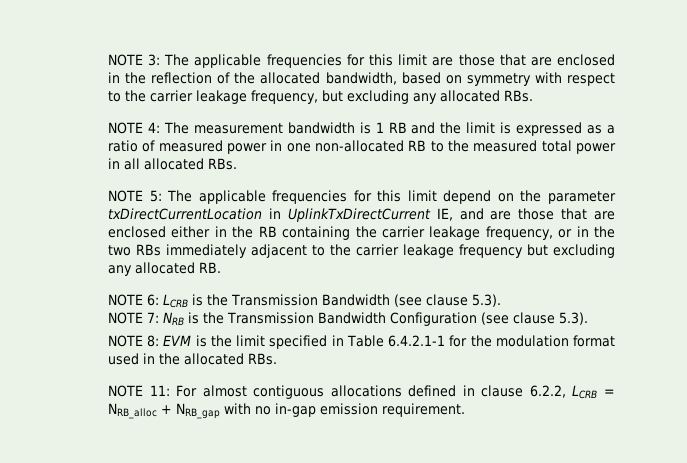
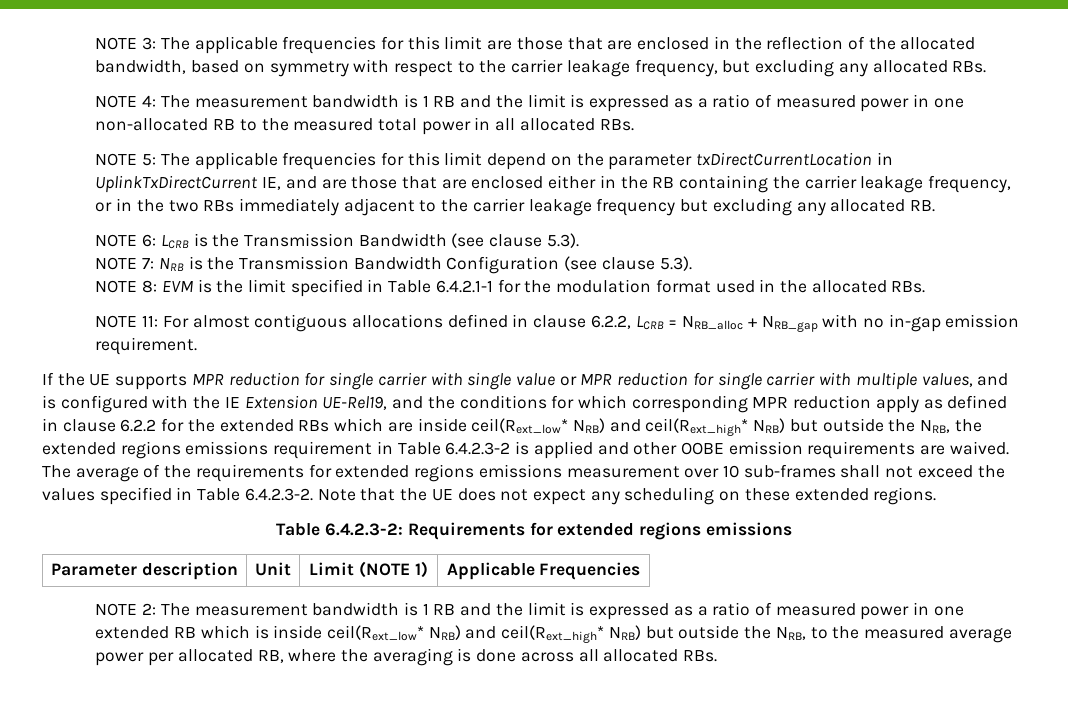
+ If the UE supports MPR reduction for single carrier with single value or MPR reduction for single carrier with multiple values, and is configured with the IE Extension UE-Rel19, and the conditions for which corresponding MPR reduction apply as defined in clause 6.2.2 for the extended RBs which are inside ceil(Rext_low* NRB) and ceil(Rext_high* NRB) but outside the NRB, the extended regions emissions requirement in Table 6.4.2.3-2 is applied and other OOBE emission requirements are waived. The average of the requirements for extended regions emissions measurement over 10 sub-frames shall not exceed the values specified in Table 6.4.2.3-2. Note that the UE does not expect any scheduling on these extended regions.
+ Table 6.4.2.3-2: Requirements for extended regions emissions
+ Parameter description | Unit | Limit (NOTE 1) | Applicable Frequencies
+ NOTE 2: The measurement bandwidth is 1 RB and the limit is expressed as a ratio of measured power in one extended RB which is inside ceil(Rext_low* NRB) and ceil(Rext_high* NRB) but outside the NRB, to the measured average power per allocated RB, where the averaging is done across all allocated RBs.

